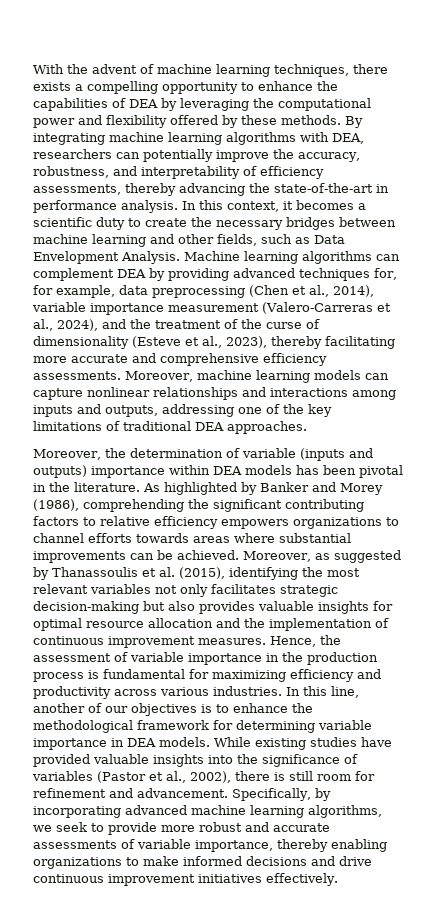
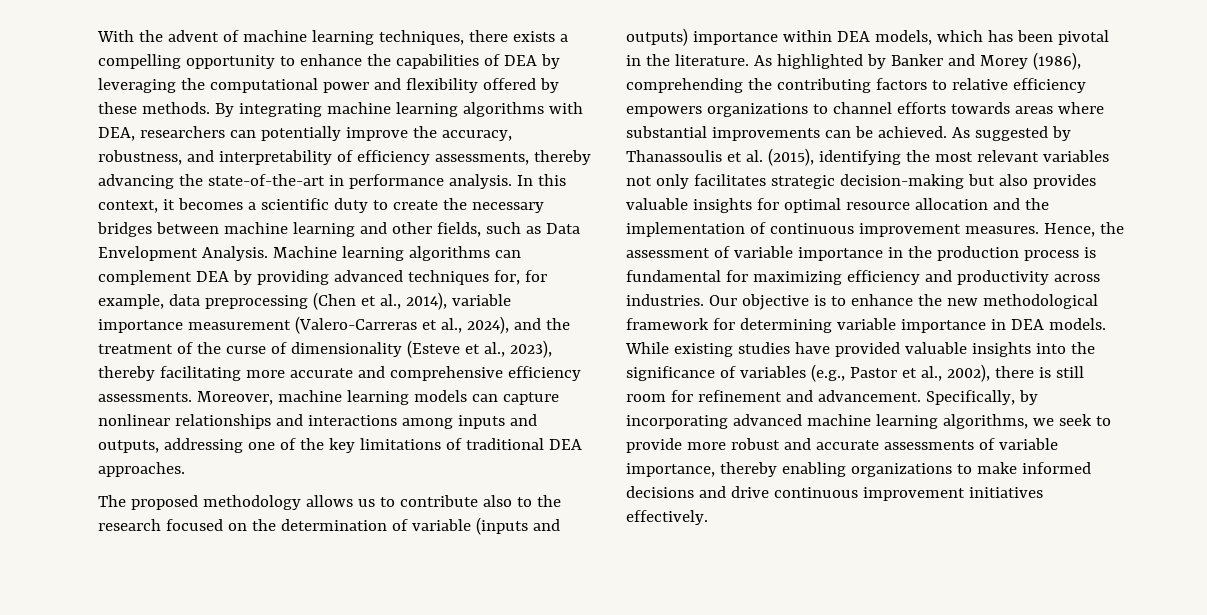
- Moreover, the determination of variable (inputs and outputs) importance within DEA models has been pivotal in the literature.
+ The proposed methodology allows us to contribute also to the research focused on the determination of variable (inputs and outputs) importance within DEA models, which has been pivotal in the literature.
- As highlighted by Banker and Morey (1986), comprehending the significant contributing factors to relative efficiency empowers organizations to channel efforts towards areas where substantial improvements can be achieved.
+ As highlighted by Banker and Morey (1986), comprehending the contributing factors to relative efficiency empowers organizations to channel efforts towards areas where substantial improvements can be achieved.
- Moreover, as suggested by Thanassoulis et al. (2015), identifying the most relevant variables not only facilitates strategic decision-making but also provides valuable insights for optimal resource allocation and the implementation of continuous improvement measures.
+ As suggested by Thanassoulis et al. (2015), identifying the most relevant variables not only facilitates strategic decision-making but also provides valuable insights for optimal resource allocation and the implementation of continuous improvement measures.
- Hence, the assessment of variable importance in the production process is fundamental for maximizing efficiency and productivity across various industries. In this line, another of our objectives is to enhance the methodological framework for determining variable importance in DEA models.
+ Hence, the assessment of variable importance in the production process is fundamental for maximizing efficiency and productivity across industries. Our objective is to enhance the new methodological framework for determining variable importance in DEA models.
- While existing studies have provided valuable insights into the significance of variables (Pastor et al., 2002), there is still room for refinement and advancement.
+ While existing studies have provided valuable insights into the significance of variables (e.g., Pastor et al., 2002), there is still room for refinement and advancement.

